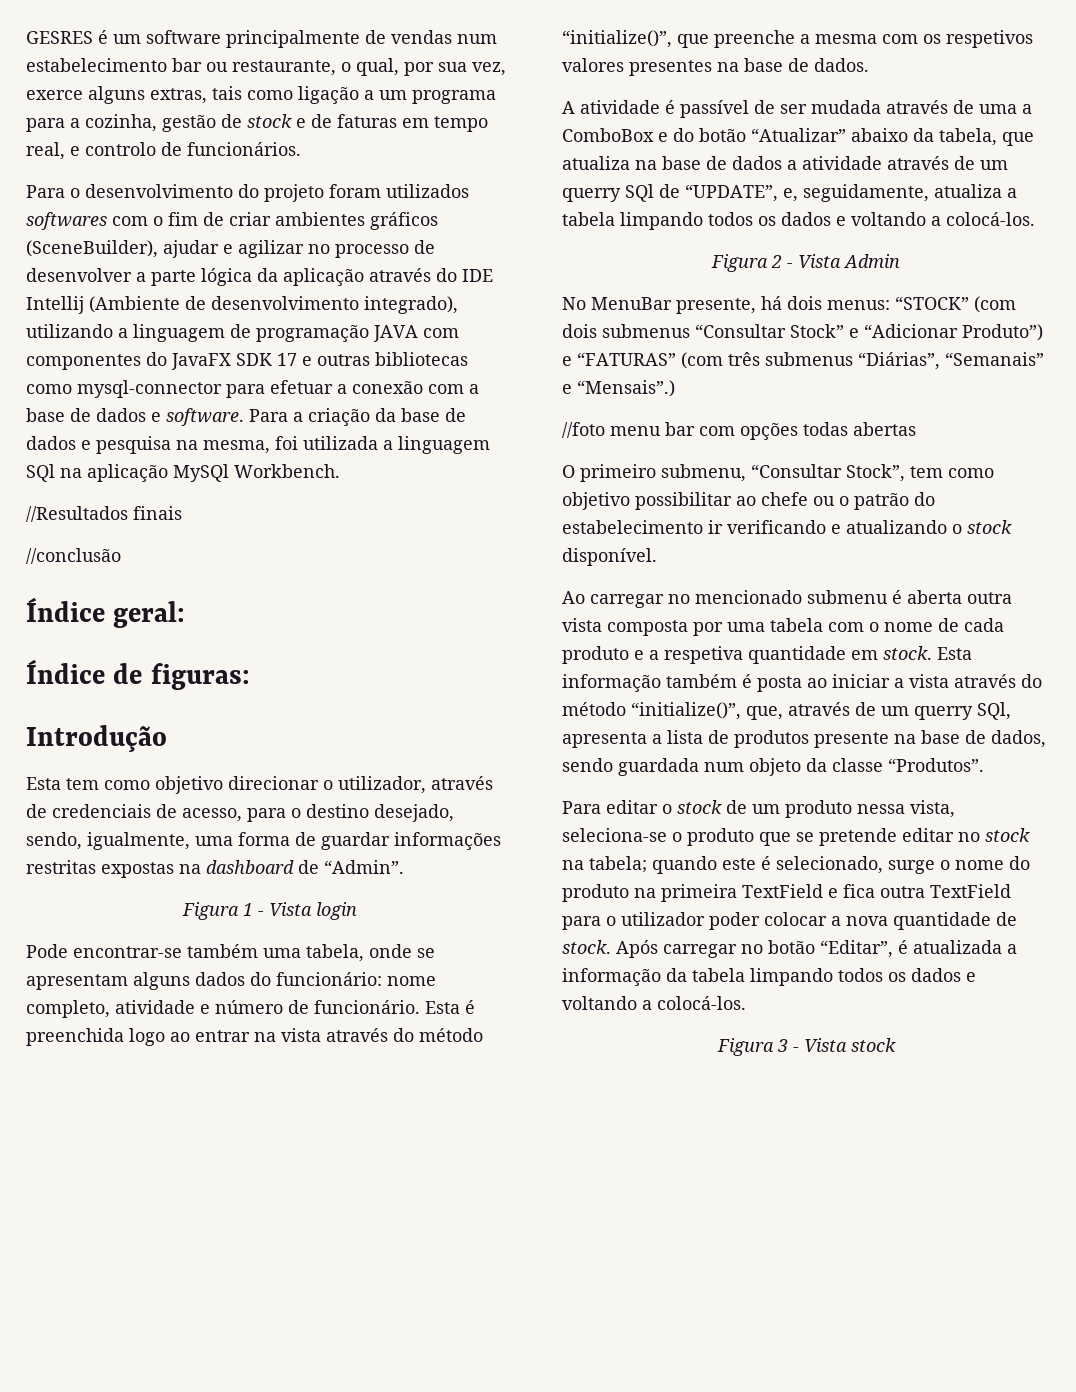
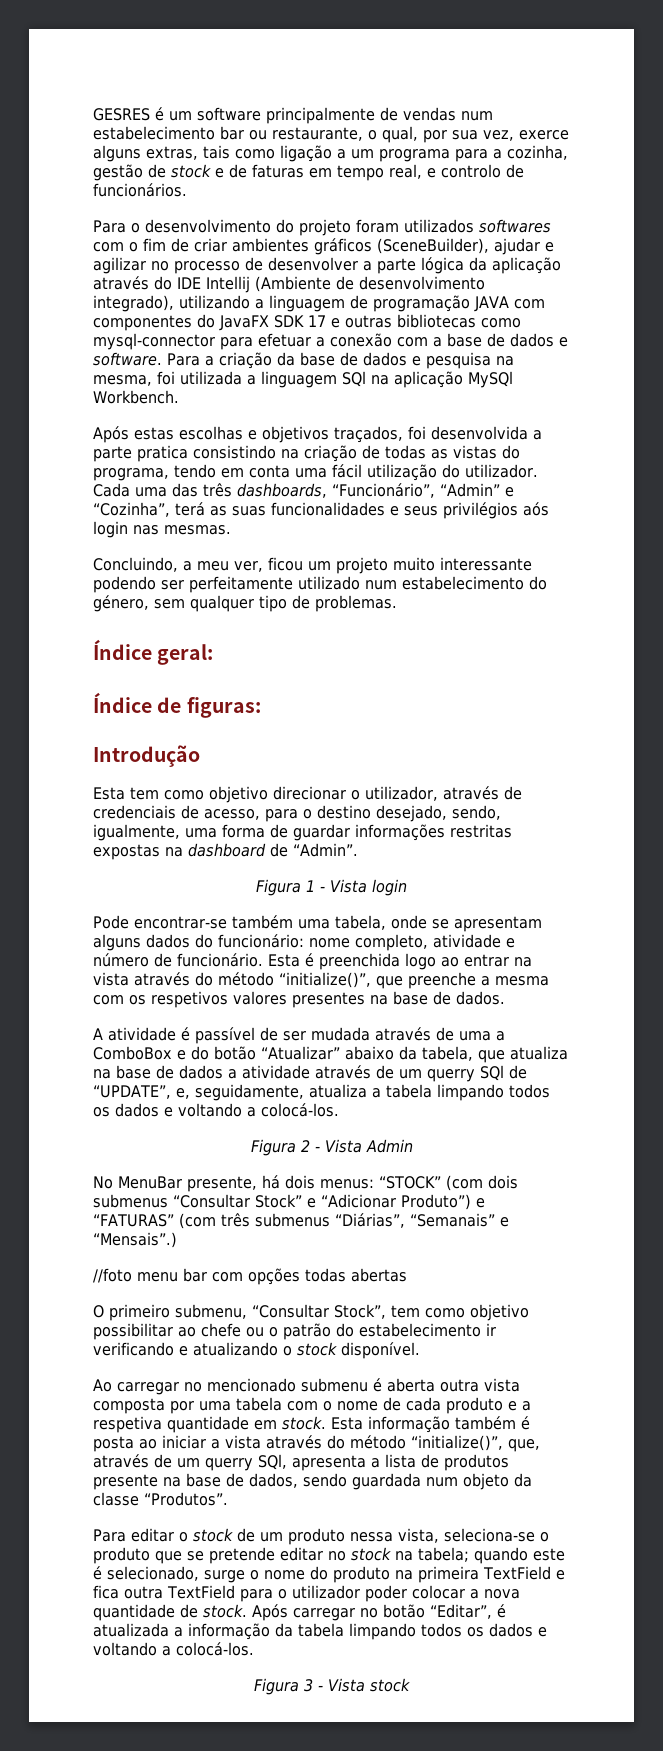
- //Resultados finais
- //conclusão
+ Após estas escolhas e objetivos traçados, foi desenvolvida a parte pratica consistindo na criação de todas as vistas do programa, tendo em conta uma fácil utilização do utilizador. Cada uma das três dashboards, “Funcionário”, “Admin” e “Cozinha”, terá as suas funcionalidades e seus privilégios aós login nas mesmas.
+ Concluindo, a meu ver, ficou um projeto muito interessante podendo ser perfeitamente utilizado num estabelecimento do género, sem qualquer tipo de problemas.

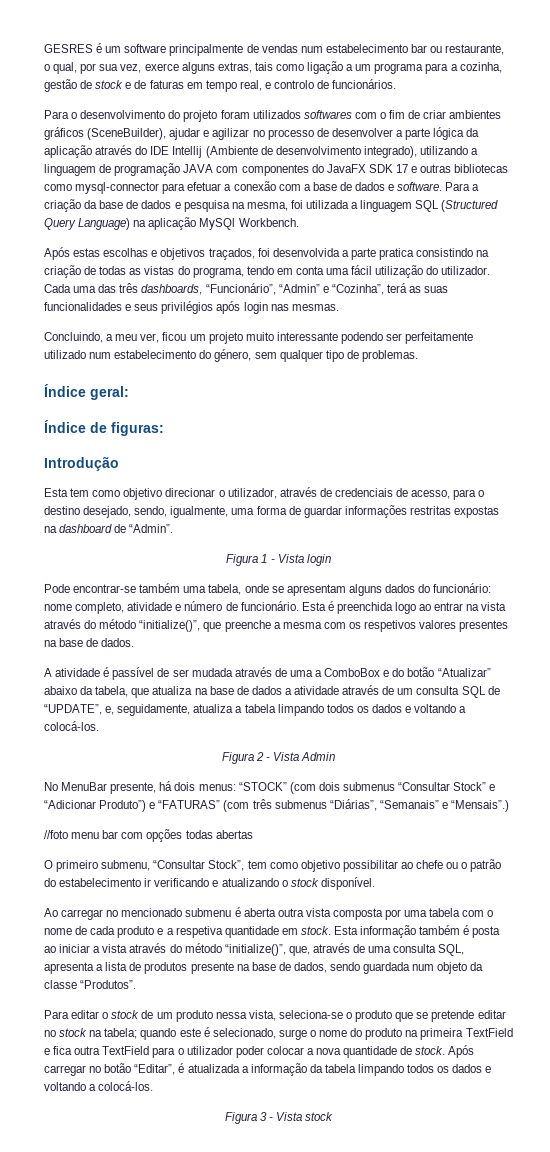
- Para a criação da base de dados e pesquisa na mesma, foi utilizada a linguagem SQl na aplicação MySQl Workbench.
+ Para a criação da base de dados e pesquisa na mesma, foi utilizada a linguagem SQL (Structured Query Language) na aplicação MySQl Workbench.
- Cada uma das três dashboards, “Funcionário”, “Admin” e “Cozinha”, terá as suas funcionalidades e seus privilégios aós login nas mesmas.
+ Cada uma das três dashboards, “Funcionário”, “Admin” e “Cozinha”, terá as suas funcionalidades e seus privilégios após login nas mesmas.
- A atividade é passível de ser mudada através de uma a ComboBox e do botão “Atualizar” abaixo da tabela, que atualiza na base de dados a atividade através de um querry SQl de “UPDATE”, e, seguidamente, atualiza a tabela limpando todos os dados e voltando a colocá-los.
+ A atividade é passível de ser mudada através de uma a ComboBox e do botão “Atualizar” abaixo da tabela, que atualiza na base de dados a atividade através de um consulta SQL de “UPDATE”, e, seguidamente, atualiza a tabela limpando todos os dados e voltando a colocá-los.
- Esta informação também é posta ao iniciar a vista através do método “initialize()”, que, através de um querry SQl, apresenta a lista de produtos presente na base de dados, sendo guardada num objeto da classe “Produtos”.
+ Esta informação também é posta ao iniciar a vista através do método “initialize()”, que, através de uma consulta SQL, apresenta a lista de produtos presente na base de dados, sendo guardada num objeto da classe “Produtos”.

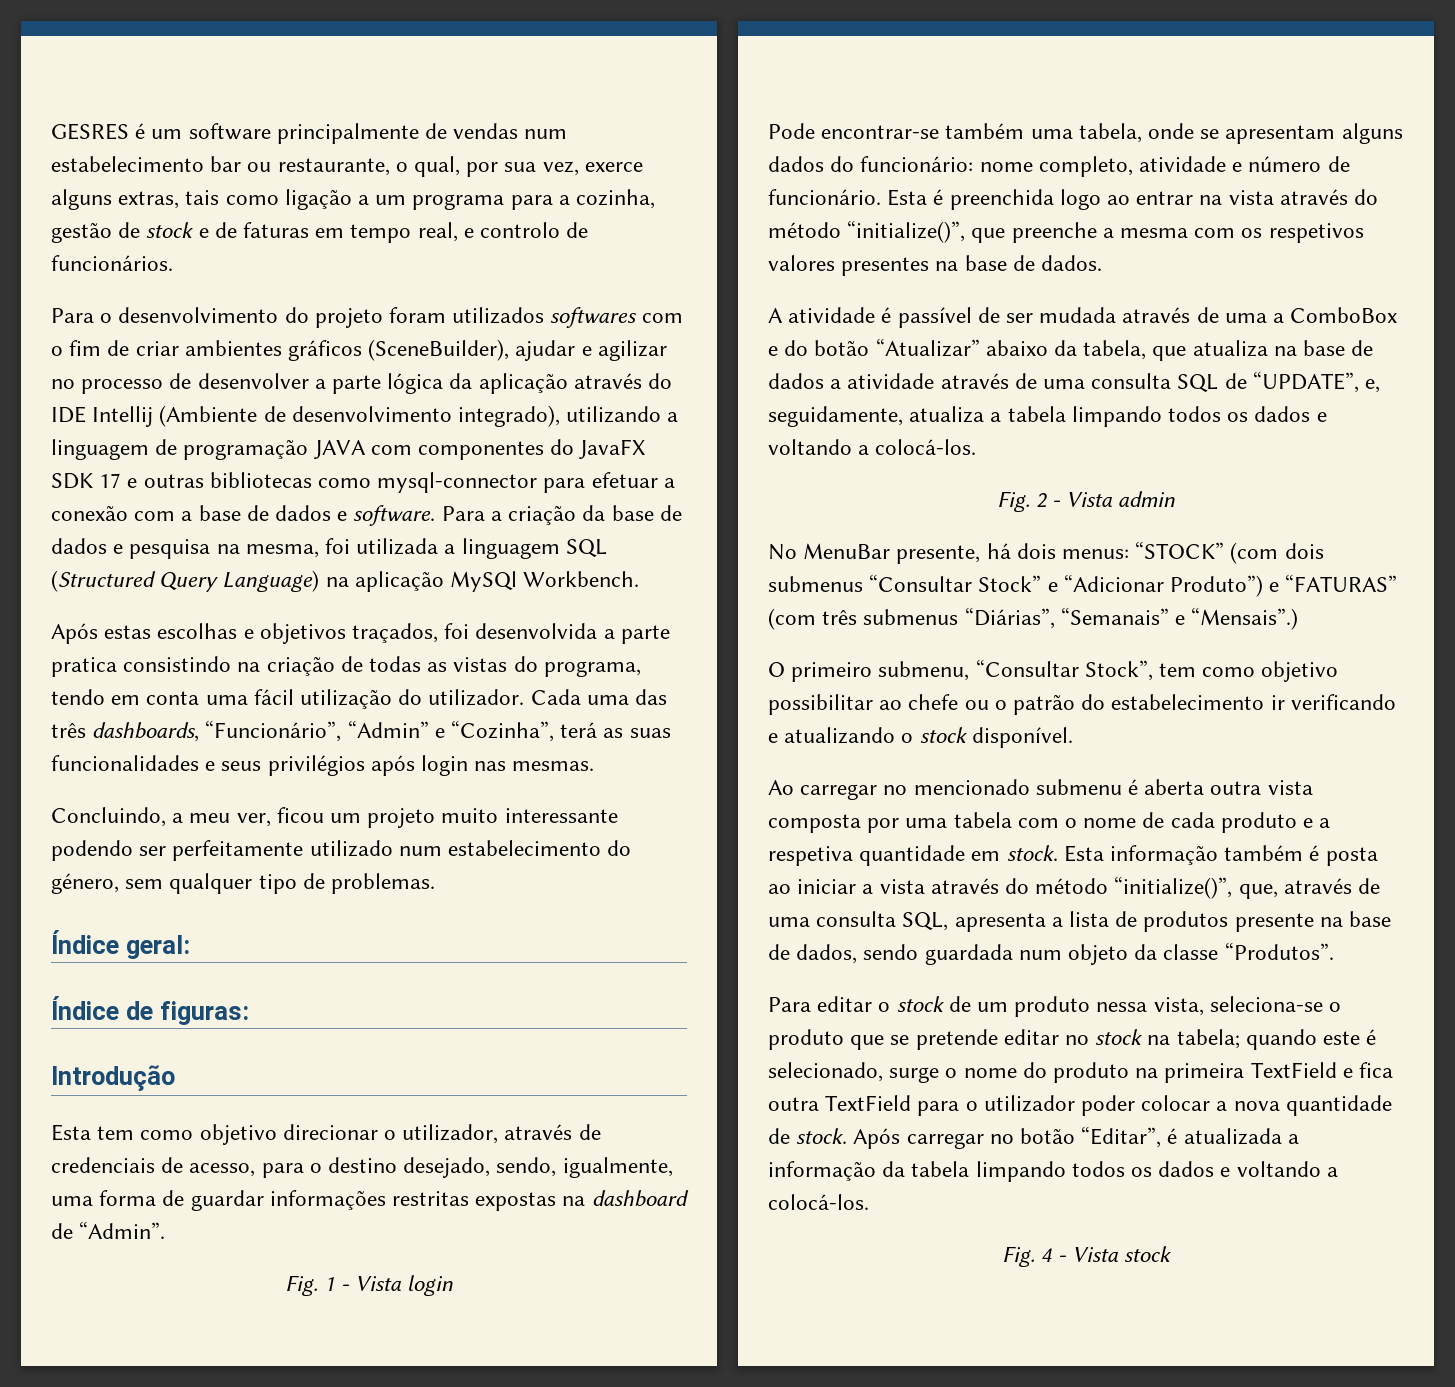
- Figura 1 - Vista login
+ Fig. 1 - Vista login
- A atividade é passível de ser mudada através de uma a ComboBox e do botão “Atualizar” abaixo da tabela, que atualiza na base de dados a atividade através de um consulta SQL de “UPDATE”, e, seguidamente, atualiza a tabela limpando todos os dados e voltando a colocá-los.
+ A atividade é passível de ser mudada através de uma a ComboBox e do botão “Atualizar” abaixo da tabela, que atualiza na base de dados a atividade através de uma consulta SQL de “UPDATE”, e, seguidamente, atualiza a tabela limpando todos os dados e voltando a colocá-los.
- Figura 2 - Vista Admin
+ Fig. 2 - Vista admin
- //foto menu bar com opções todas abertas
- Figura 3 - Vista stock
+ Fig. 4 - Vista stock

